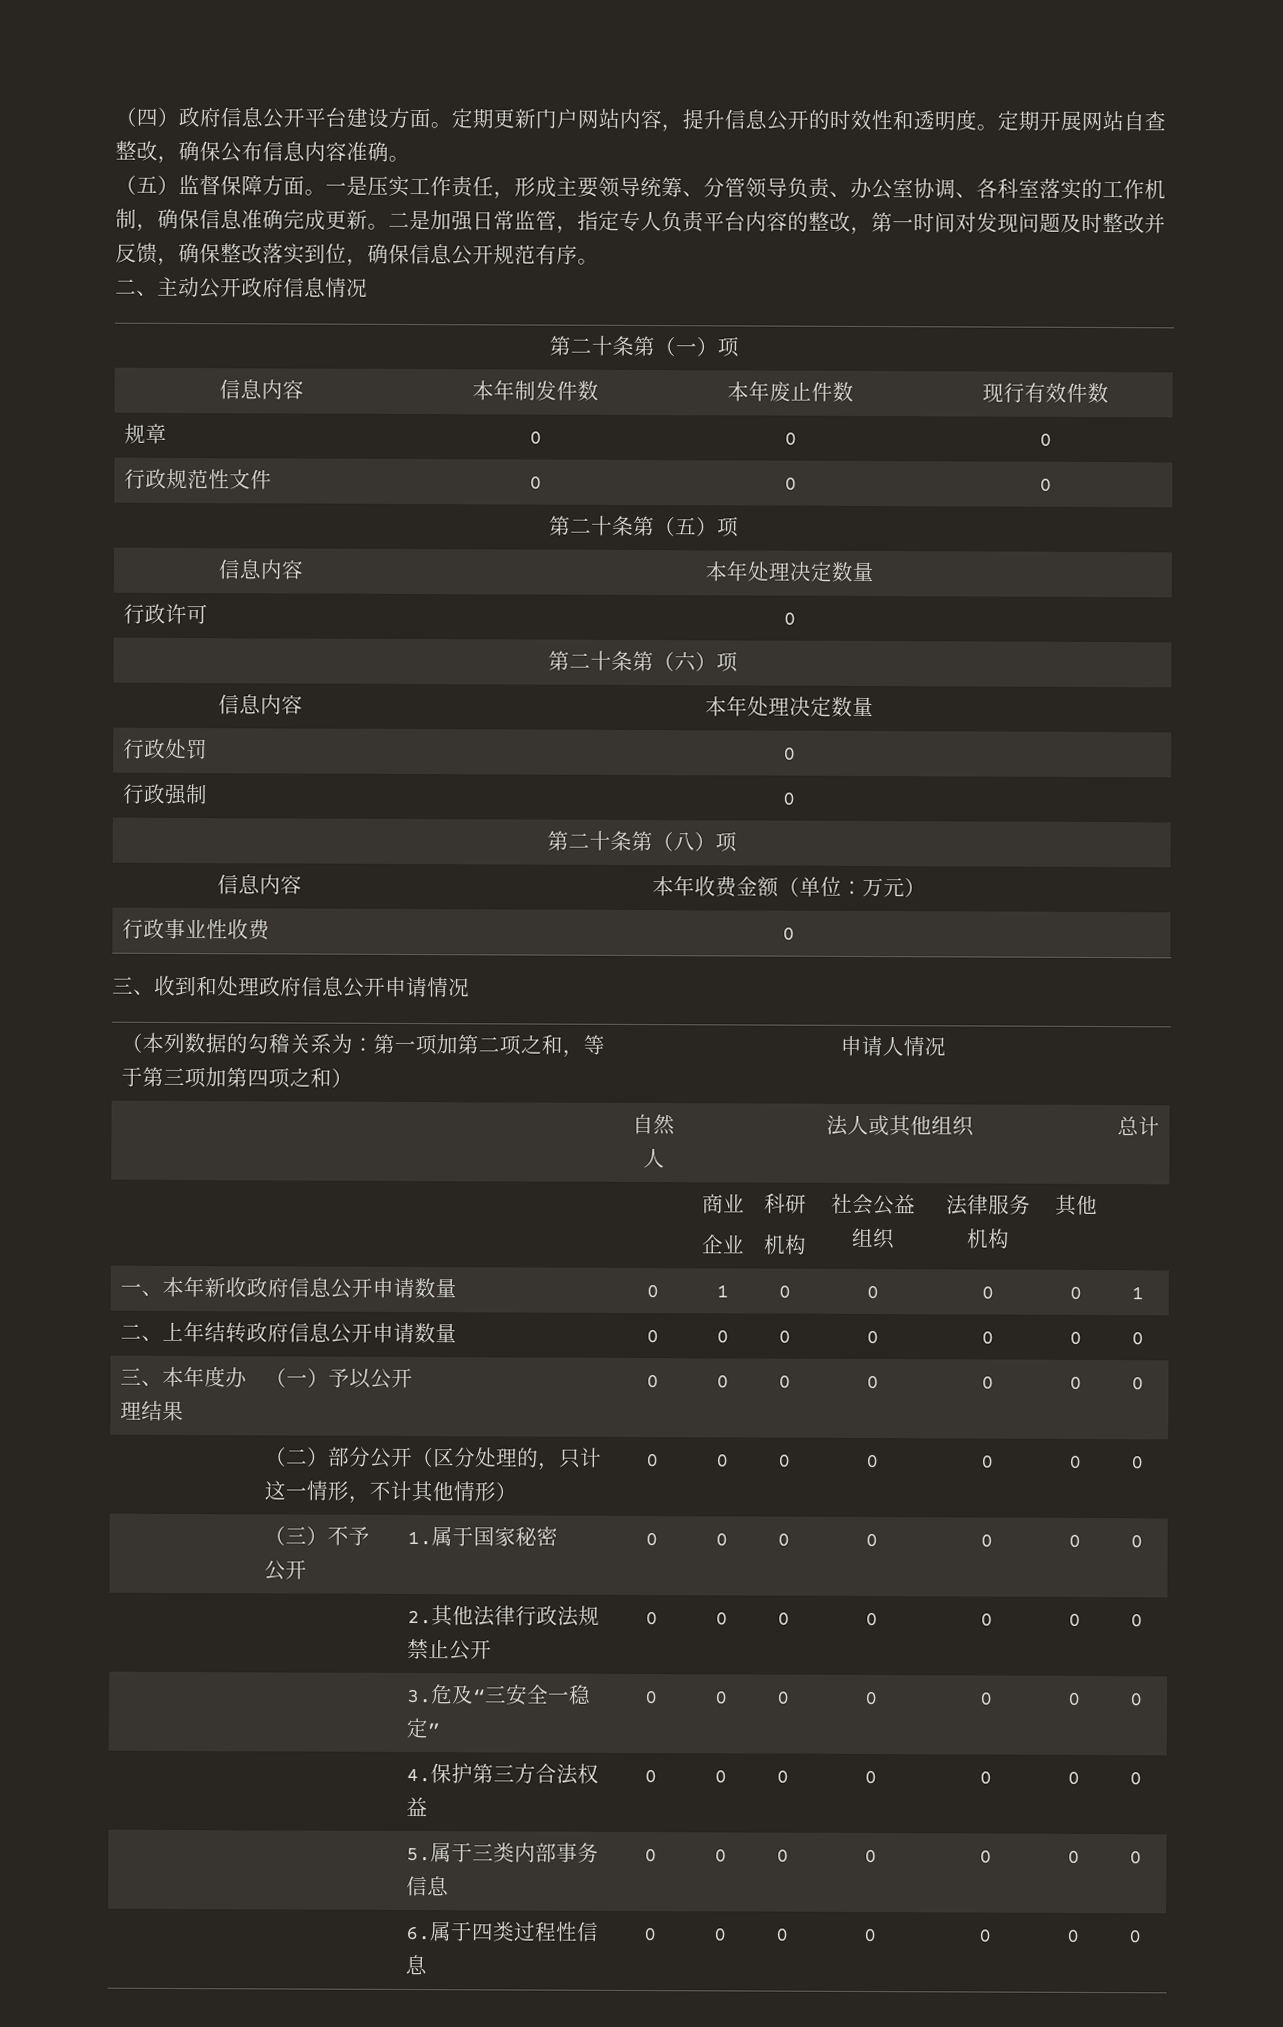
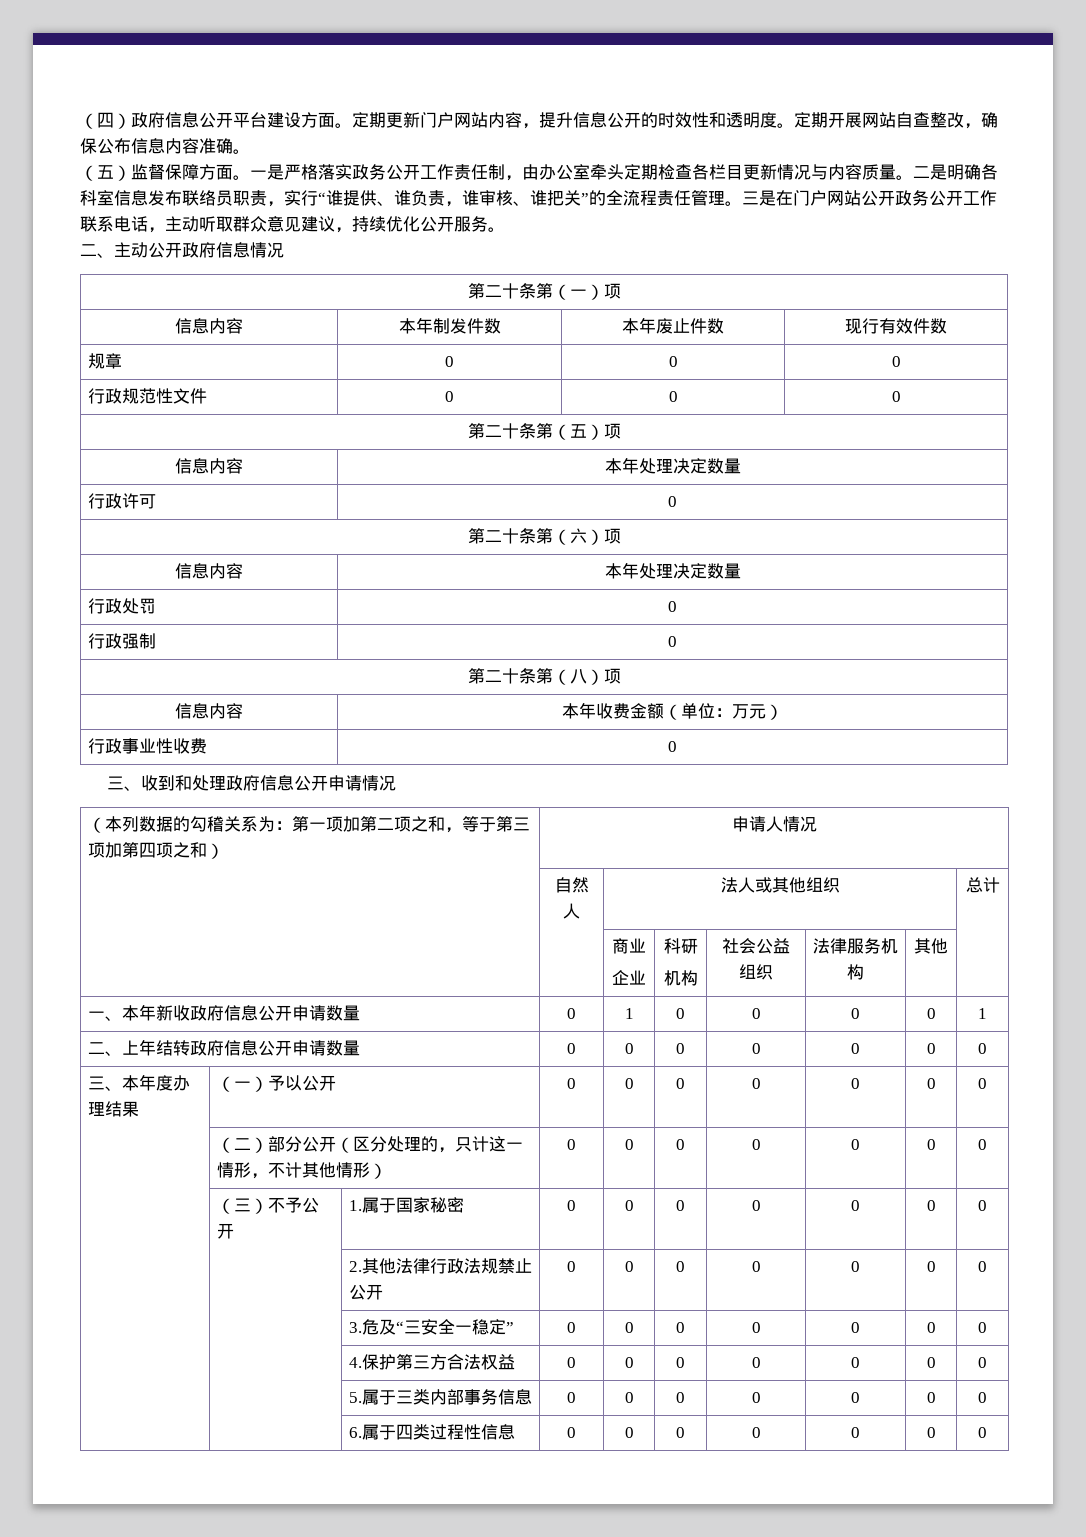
- 一是压实工作责任，形成主要领导统筹、分管领导负责、办公室协调、各科室落实的工作机制，确保信息准确完成更新。二是加强日常监管，指定专人负责平台内容的整改，第一时间对发现问题及时整改并反馈，确保整改落实到位，确保信息公开规范有序。
+ 一是严格落实政务公开工作责任制，由办公室牵头定期检查各栏目更新情况与内容质量。二是明确各科室信息发布联络员职责，实行“谁提供、谁负责，谁审核、谁把关”的全流程责任管理。三是在门户网站公开政务公开工作联系电话，主动听取群众意见建议，持续优化公开服务。

